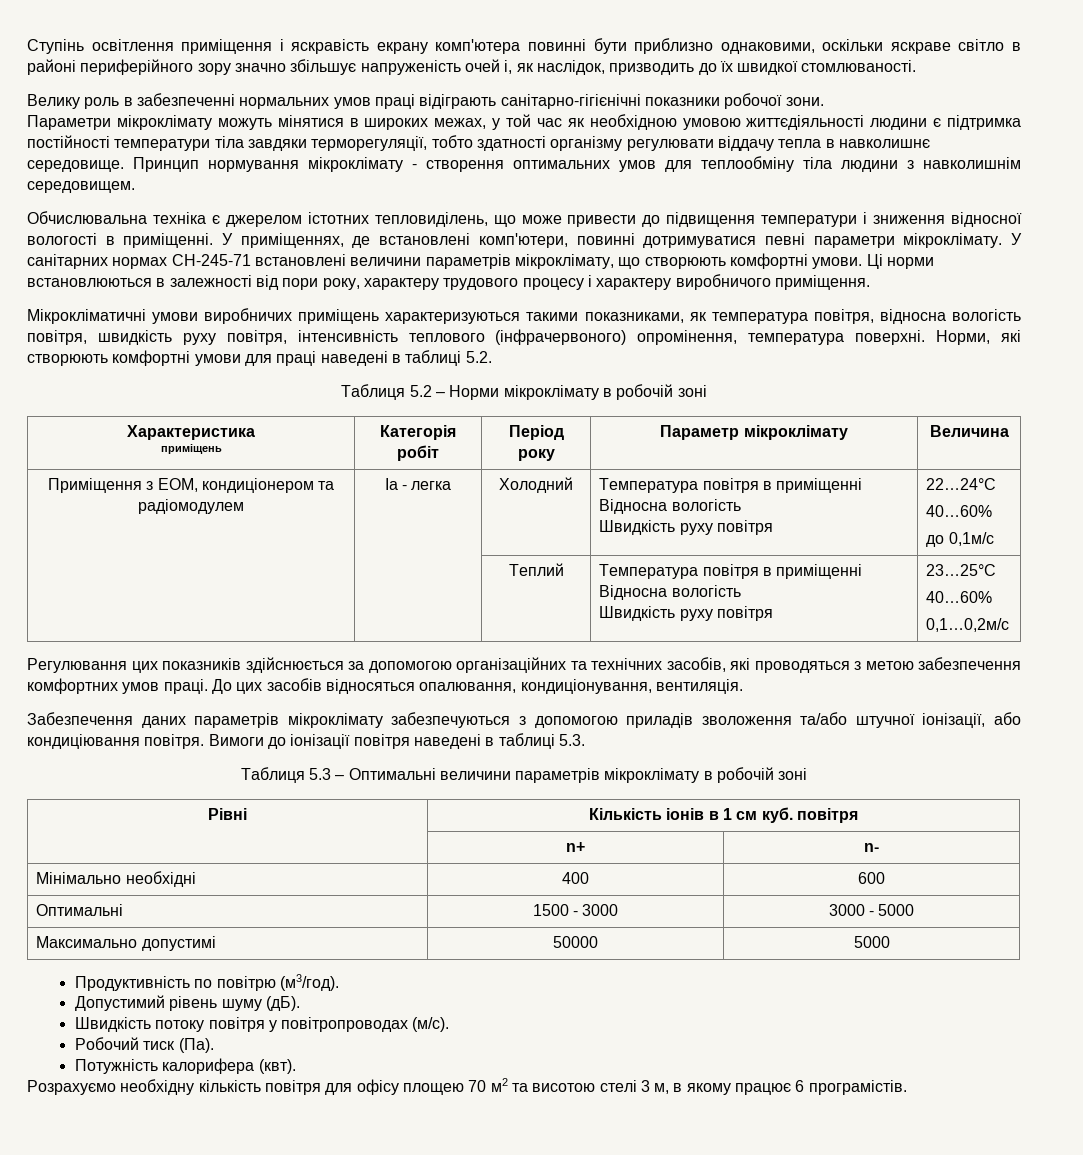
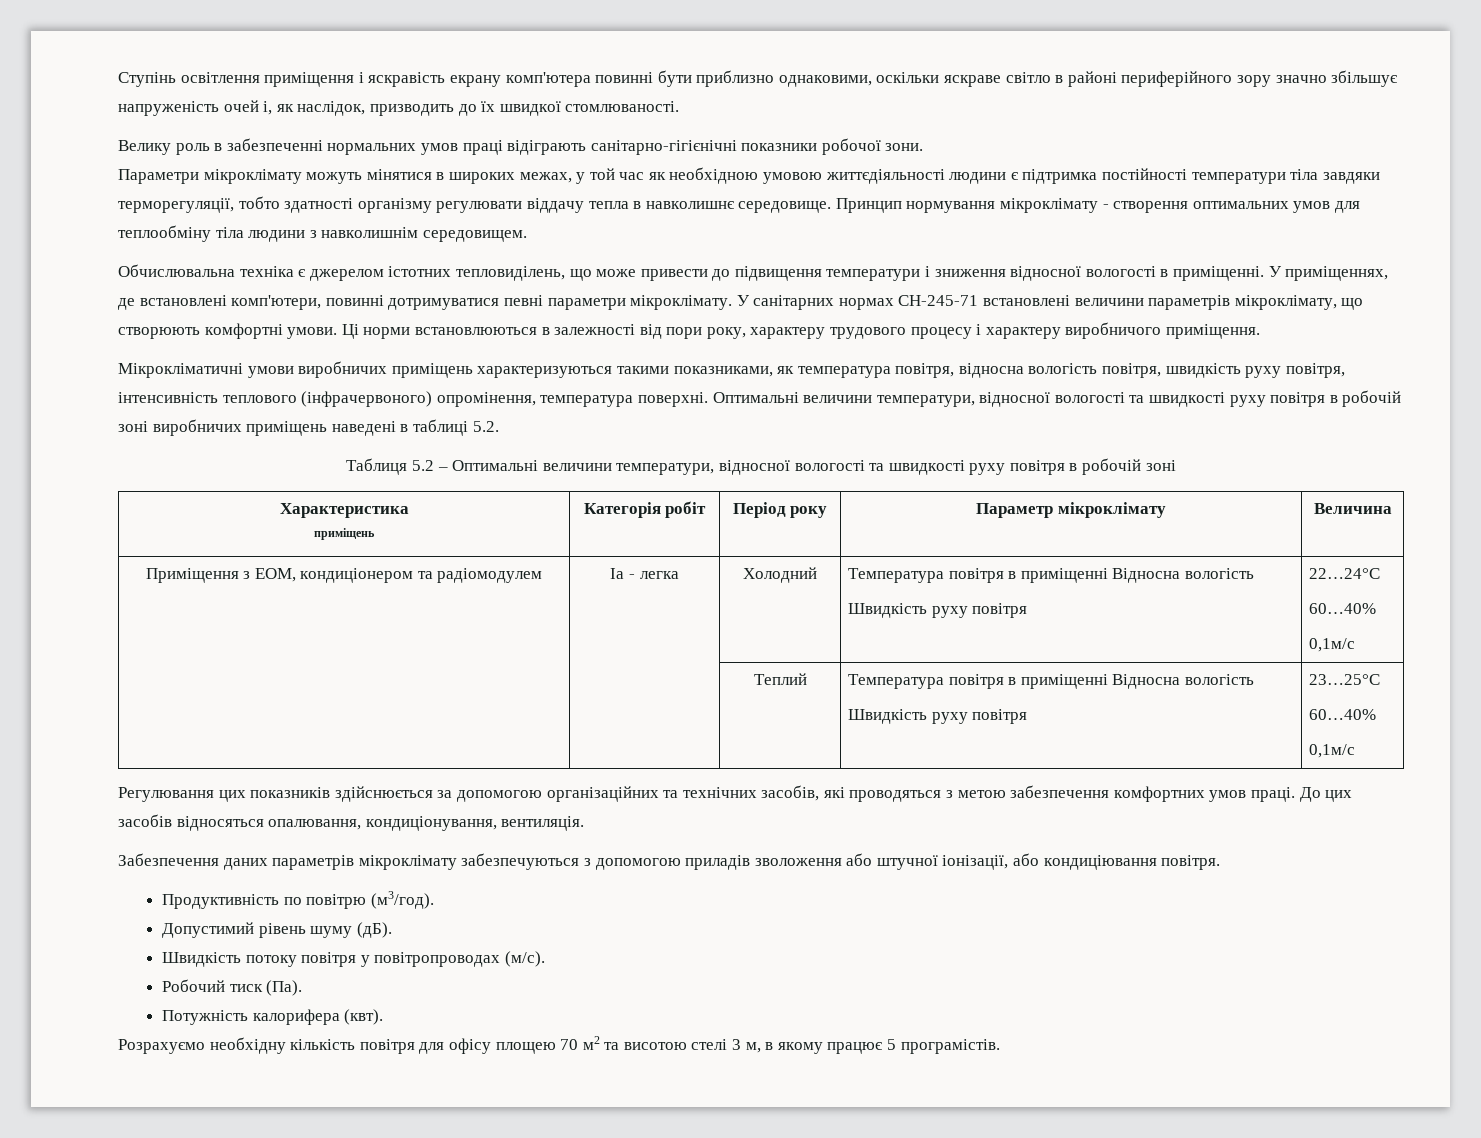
- Норми, які створюють комфортні умови для праці наведені в таблиці 5.2.
+ Оптимальні величини температури, відносної вологості та швидкості руху повітря в робочій зоні виробничих приміщень наведені в таблиці 5.2.
- Таблиця 5.2 – Норми мікроклімату в робочій зоні
+ Таблиця 5.2 – Оптимальні величини температури, відносної вологості та швидкості руху повітря в робочій зоні
  Приміщення з ЕОМ, кондиціонером та радіомодулем | Iа - легка | Холодний | Температура повітря в приміщенні Відносна вологість
  Швидкість руху повітря | 22…24°С
- 40…60%
- до 0,1м/с
+ 60…40%
+ 0,1м/с
  | | Теплий | Температура повітря в приміщенні Відносна вологість
  Швидкість руху повітря | 23…25°С
- 40…60%
- 0,1…0,2м/с
+ 60…40%
+ 0,1м/с
- Забезпечення даних параметрів мікроклімату забезпечуються з допомогою приладів зволоження та/або штучної іонізації, або кондиціювання повітря. Вимоги до іонізації повітря наведені в таблиці 5.3.
- Таблиця 5.3 – Оптимальні величини параметрів мікроклімату в робочій зоні
- Рівні | Кількість іонів в 1 см куб. повітря
- | n+ | n-
- Мінімально необхідні | 400 | 600
- Оптимальні | 1500 - 3000 | 3000 - 5000
- Максимально допустимі | 50000 | 5000
+ Забезпечення даних параметрів мікроклімату забезпечуються з допомогою приладів зволоження або штучної іонізації, або кондиціювання повітря.
- Розрахуємо необхідну кількість повітря для офісу площею 70 м2 та висотою стелі 3 м, в якому працює 6 програмістів.
+ Розрахуємо необхідну кількість повітря для офісу площею 70 м2 та висотою стелі 3 м, в якому працює 5 програмістів.

